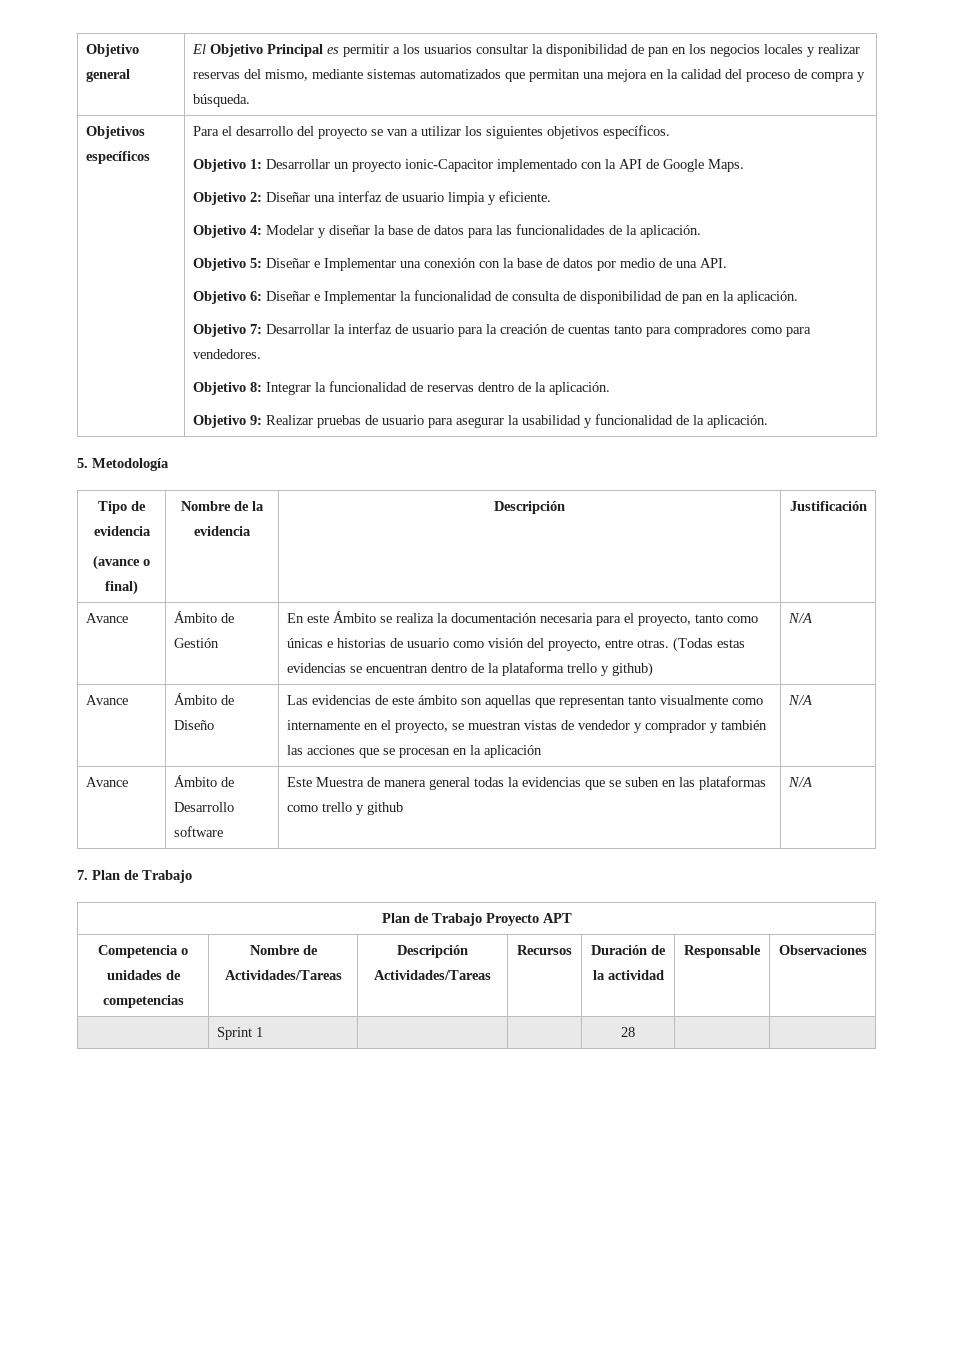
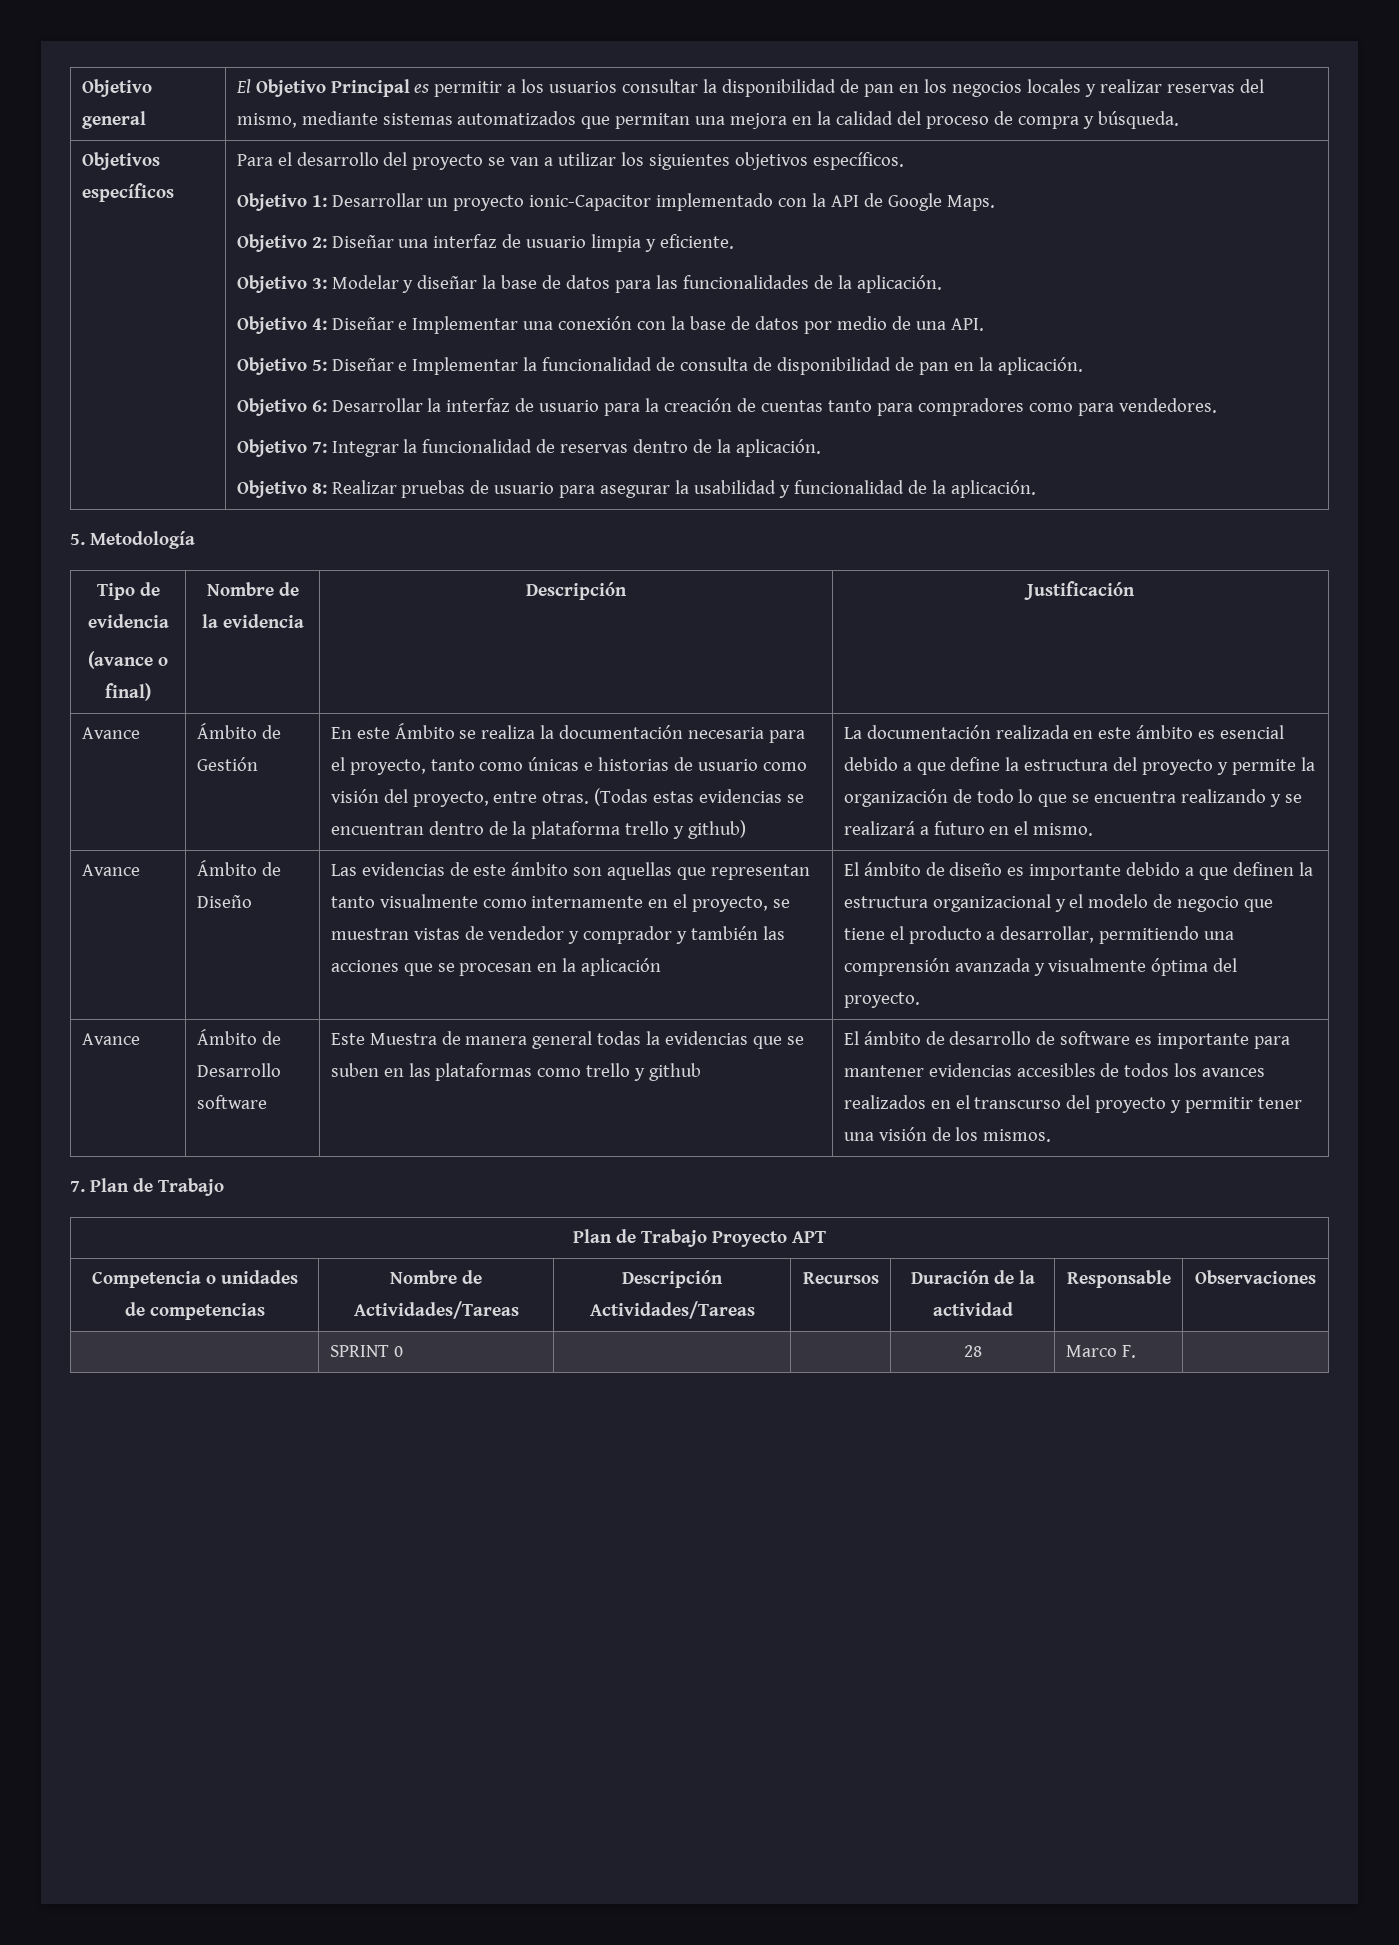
- Objetivo 4: Modelar y diseñar la base de datos para las funcionalidades de la aplicación.
+ Objetivo 3: Modelar y diseñar la base de datos para las funcionalidades de la aplicación.
- Objetivo 5: Diseñar e Implementar una conexión con la base de datos por medio de una API.
+ Objetivo 4: Diseñar e Implementar una conexión con la base de datos por medio de una API.
- Objetivo 6: Diseñar e Implementar la funcionalidad de consulta de disponibilidad de pan en la aplicación.
+ Objetivo 5: Diseñar e Implementar la funcionalidad de consulta de disponibilidad de pan en la aplicación.
- Objetivo 7: Desarrollar la interfaz de usuario para la creación de cuentas tanto para compradores como para vendedores.
+ Objetivo 6: Desarrollar la interfaz de usuario para la creación de cuentas tanto para compradores como para vendedores.
- Objetivo 8: Integrar la funcionalidad de reservas dentro de la aplicación.
+ Objetivo 7: Integrar la funcionalidad de reservas dentro de la aplicación.
- Objetivo 9: Realizar pruebas de usuario para asegurar la usabilidad y funcionalidad de la aplicación.
+ Objetivo 8: Realizar pruebas de usuario para asegurar la usabilidad y funcionalidad de la aplicación.
- (Todas estas evidencias se encuentran dentro de la plataforma trello y github) | N/A
+ (Todas estas evidencias se encuentran dentro de la plataforma trello y github) | La documentación realizada en este ámbito es esencial debido a que define la estructura del proyecto y permite la organización de todo lo que se encuentra realizando y se realizará a futuro en el mismo.
- Las evidencias de este ámbito son aquellas que representan tanto visualmente como internamente en el proyecto, se muestran vistas de vendedor y comprador y también las acciones que se procesan en la aplicación | N/A
+ Las evidencias de este ámbito son aquellas que representan tanto visualmente como internamente en el proyecto, se muestran vistas de vendedor y comprador y también las acciones que se procesan en la aplicación | El ámbito de diseño es importante debido a que definen la estructura organizacional y el modelo de negocio que tiene el producto a desarrollar, permitiendo una comprensión avanzada y visualmente óptima del proyecto.
- Este Muestra de manera general todas la evidencias que se suben en las plataformas como trello y github | N/A
+ Este Muestra de manera general todas la evidencias que se suben en las plataformas como trello y github | El ámbito de desarrollo de software es importante para mantener evidencias accesibles de todos los avances realizados en el transcurso del proyecto y permitir tener una visión de los mismos.
- | Sprint 1 | | | 28 | |
+ | SPRINT 0 | | | 28 | Marco F. |

